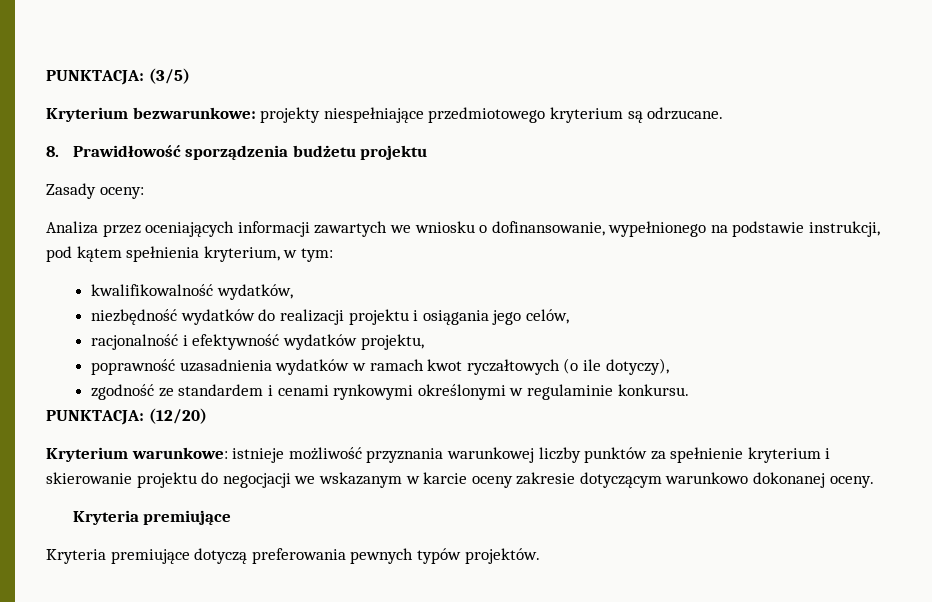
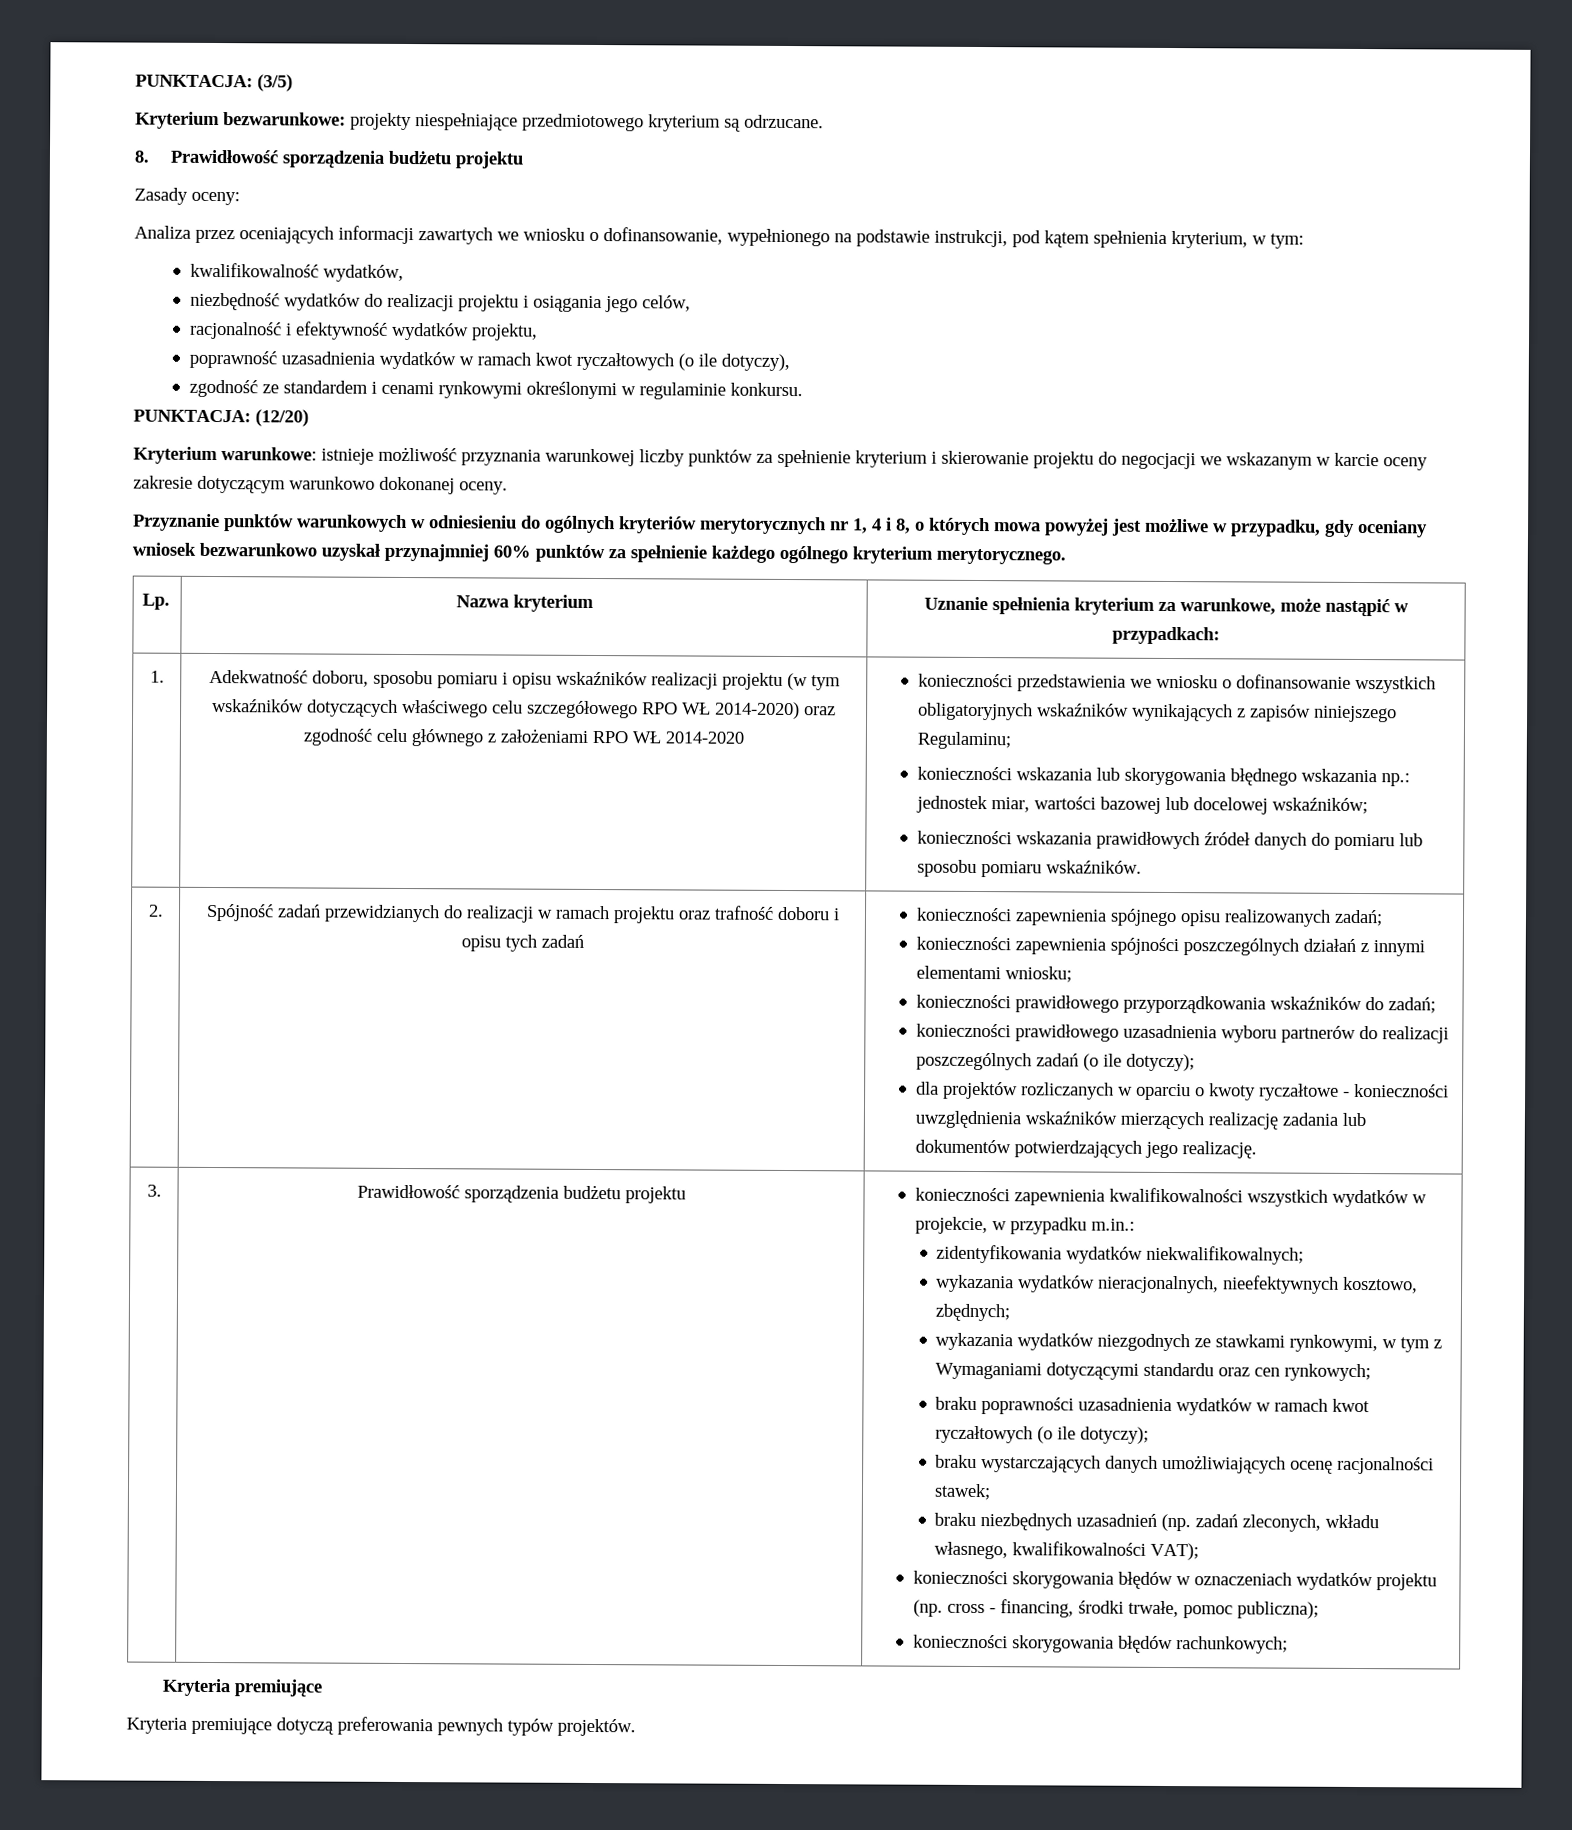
+ Przyznanie punktów warunkowych w odniesieniu do ogólnych kryteriów merytorycznych nr 1, 4 i 8, o których mowa powyżej jest możliwe w przypadku, gdy oceniany wniosek bezwarunkowo uzyskał przynajmniej 60% punktów za spełnienie każdego ogólnego kryterium merytorycznego.
+ Lp. | Nazwa kryterium | Uznanie spełnienia kryterium za warunkowe, może nastąpić w przypadkach:
+ 1. | Adekwatność doboru, sposobu pomiaru i opisu wskaźników realizacji projektu (w tym wskaźników dotyczących właściwego celu szczegółowego RPO WŁ 2014-2020) oraz zgodność celu głównego z założeniami RPO WŁ 2014-2020 | konieczności przedstawienia we wniosku o dofinansowanie wszystkich obligatoryjnych wskaźników wynikających z zapisów niniejszego Regulaminu;
+ konieczności wskazania lub skorygowania błędnego wskazania np.: jednostek miar, wartości bazowej lub docelowej wskaźników;
+ konieczności wskazania prawidłowych źródeł danych do pomiaru lub sposobu pomiaru wskaźników.
+ 2. | Spójność zadań przewidzianych do realizacji w ramach projektu oraz trafność doboru i opisu tych zadań | konieczności zapewnienia spójnego opisu realizowanych zadań;
+ konieczności zapewnienia spójności poszczególnych działań z innymi elementami wniosku;
+ konieczności prawidłowego przyporządkowania wskaźników do zadań;
+ konieczności prawidłowego uzasadnienia wyboru partnerów do realizacji poszczególnych zadań (o ile dotyczy);
+ dla projektów rozliczanych w oparciu o kwoty ryczałtowe - konieczności uwzględnienia wskaźników mierzących realizację zadania lub dokumentów potwierdzających jego realizację.
+ 3. | Prawidłowość sporządzenia budżetu projektu | konieczności zapewnienia kwalifikowalności wszystkich wydatków w projekcie, w przypadku m.in.:
+ zidentyfikowania wydatków niekwalifikowalnych;
+ wykazania wydatków nieracjonalnych, nieefektywnych kosztowo, zbędnych;
+ wykazania wydatków niezgodnych ze stawkami rynkowymi, w tym z Wymaganiami dotyczącymi standardu oraz cen rynkowych;
+ braku poprawności uzasadnienia wydatków w ramach kwot ryczałtowych (o ile dotyczy);
+ braku wystarczających danych umożliwiających ocenę racjonalności stawek;
+ braku niezbędnych uzasadnień (np. zadań zleconych, wkładu własnego, kwalifikowalności VAT);
+ konieczności skorygowania błędów w oznaczeniach wydatków projektu (np. cross - financing, środki trwałe, pomoc publiczna);
+ konieczności skorygowania błędów rachunkowych;

